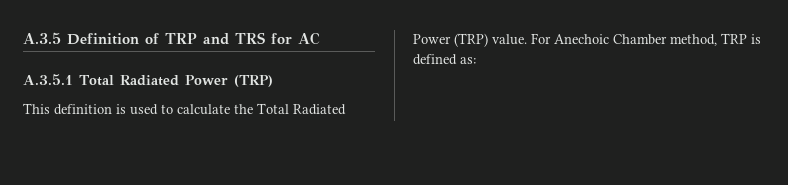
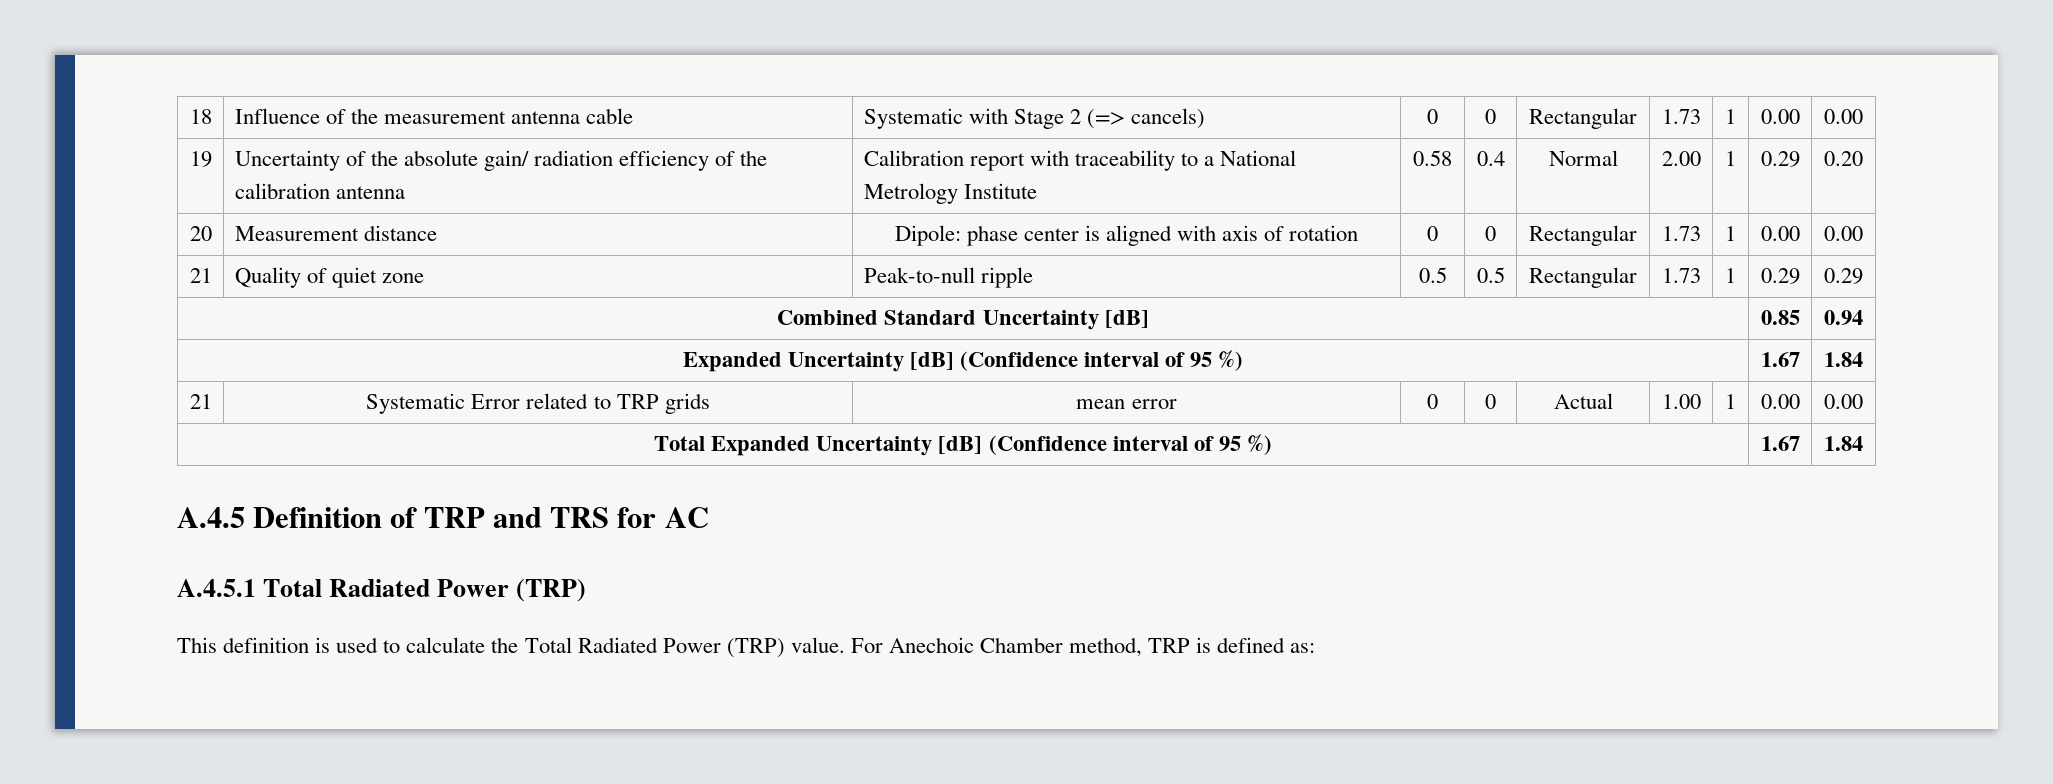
- A.3.5 Definition of TRP and TRS for AC
+ 18 | Influence of the measurement antenna cable | Systematic with Stage 2 (=> cancels) | 0 | 0 | Rectangular | 1.73 | 1 | 0.00 | 0.00
+ 19 | Uncertainty of the absolute gain/ radiation efficiency of the calibration antenna | Calibration report with traceability to a National Metrology Institute | 0.58 | 0.4 | Normal | 2.00 | 1 | 0.29 | 0.20
+ 20 | Measurement distance | Dipole: phase center is aligned with axis of rotation | 0 | 0 | Rectangular | 1.73 | 1 | 0.00 | 0.00
+ 21 | Quality of quiet zone | Peak-to-null ripple | 0.5 | 0.5 | Rectangular | 1.73 | 1 | 0.29 | 0.29
+ Combined Standard Uncertainty [dB] | 0.85 | 0.94
+ Expanded Uncertainty [dB] (Confidence interval of 95 %) | 1.67 | 1.84
+ 21 | Systematic Error related to TRP grids | mean error | 0 | 0 | Actual | 1.00 | 1 | 0.00 | 0.00
+ Total Expanded Uncertainty [dB] (Confidence interval of 95 %) | 1.67 | 1.84
+ A.4.5 Definition of TRP and TRS for AC
- A.3.5.1 Total Radiated Power (TRP)
+ A.4.5.1 Total Radiated Power (TRP)

